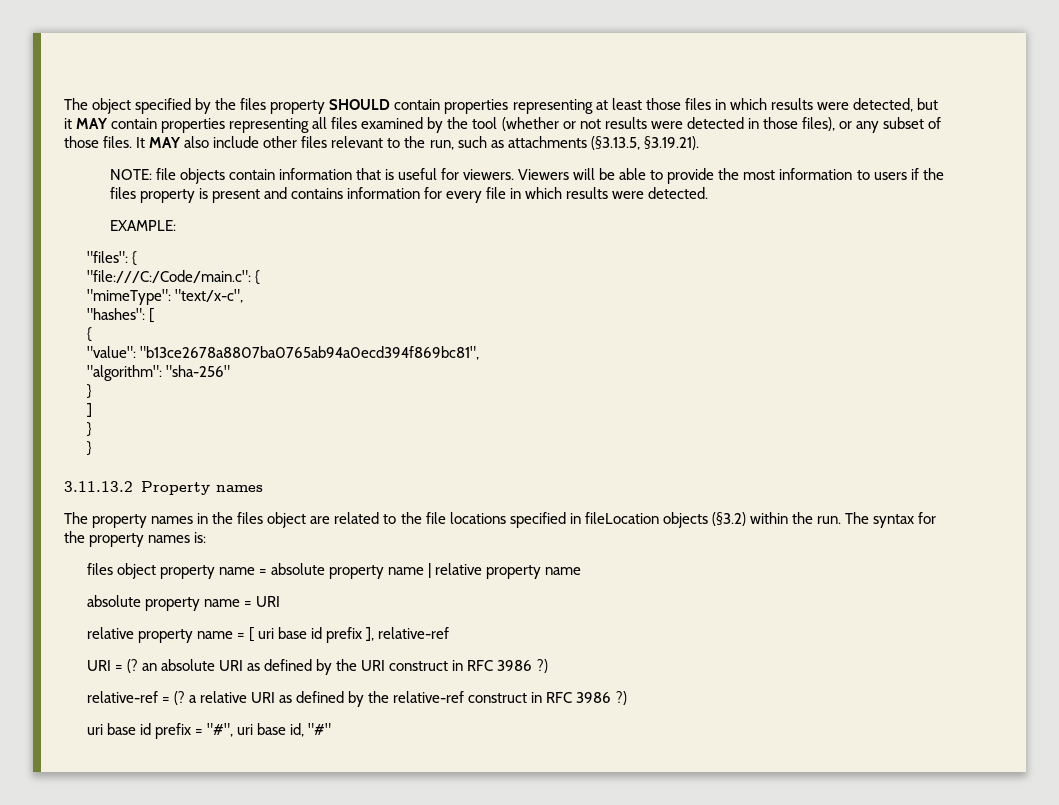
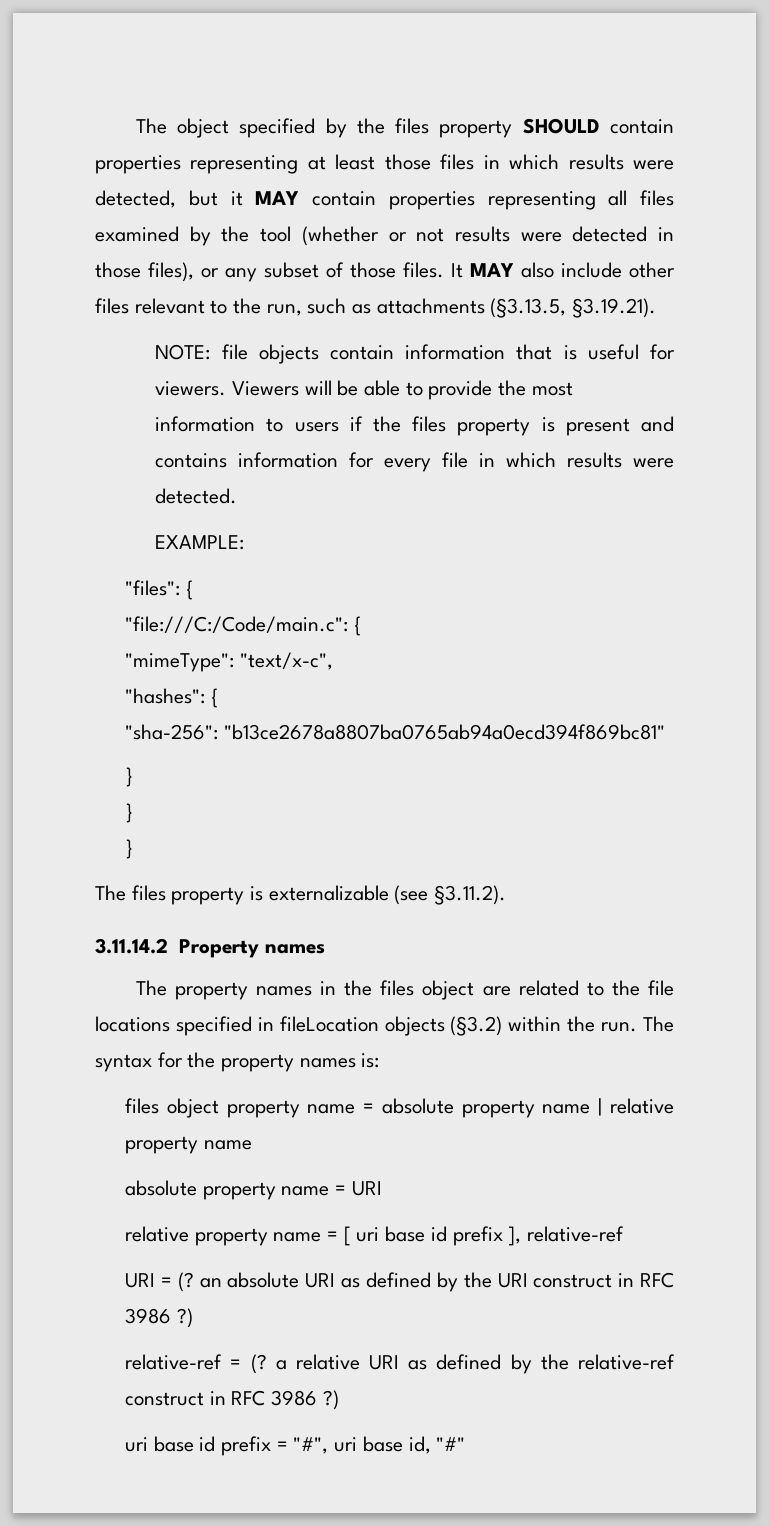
- "hashes": [
- {
- "value": "b13ce2678a8807ba0765ab94a0ecd394f869bc81",
- "algorithm": "sha-256"
- }
- ]
+ "hashes": {
+ "sha-256": "b13ce2678a8807ba0765ab94a0ecd394f869bc81"
  }
  }
- 3.11.13.2 Property names
+ }
+ The files property is externalizable (see §3.11.2).
+ 3.11.14.2 Property names

